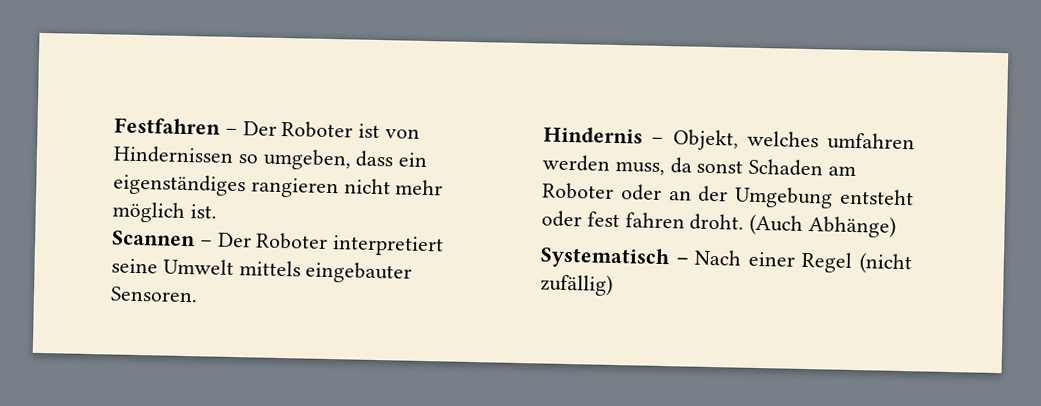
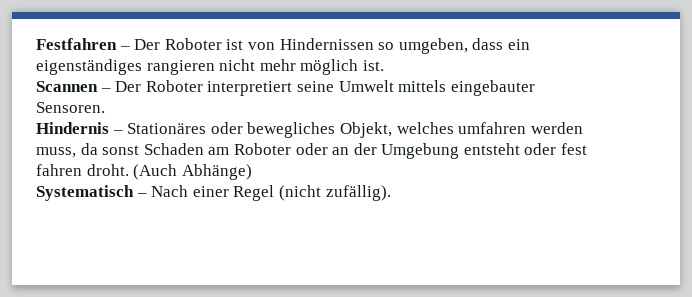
- Hindernis – Objekt, welches umfahren werden muss, da sonst Schaden am Roboter oder an der Umgebung entsteht oder fest fahren droht.
+ Hindernis – Stationäres oder bewegliches Objekt, welches umfahren werden muss, da sonst Schaden am Roboter oder an der Umgebung entsteht oder fest fahren droht.
- Systematisch – Nach einer Regel (nicht zufällig)
+ Systematisch – Nach einer Regel (nicht zufällig).

